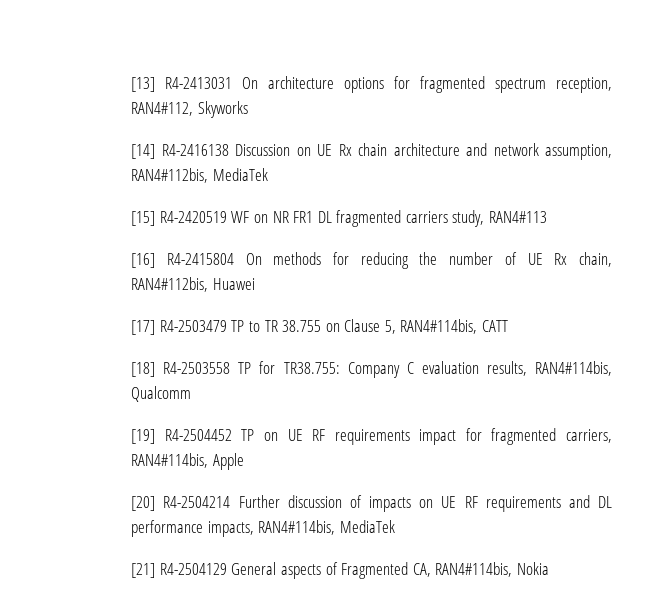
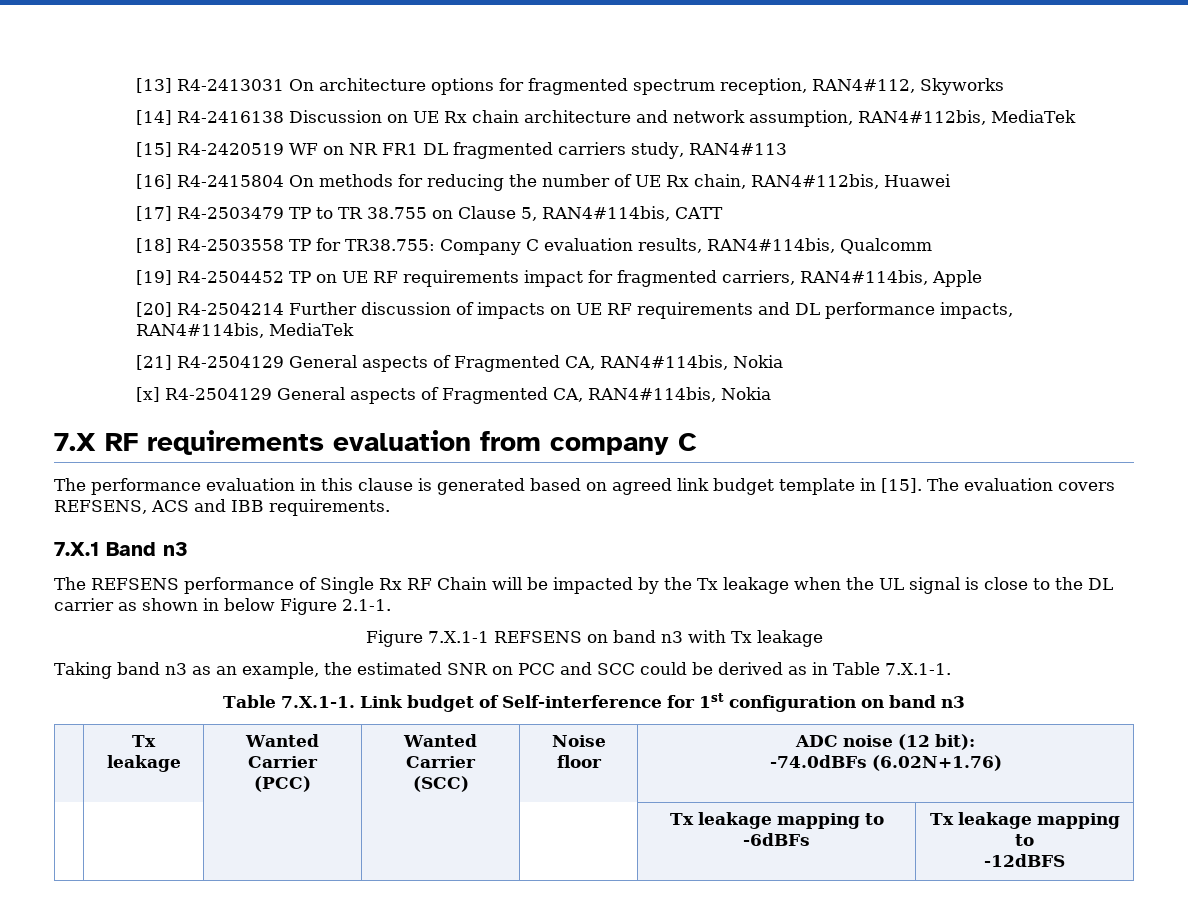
+ [x] R4-2504129 General aspects of Fragmented CA, RAN4#114bis, Nokia
+ 7.X RF requirements evaluation from company C
+ The performance evaluation in this clause is generated based on agreed link budget template in [15]. The evaluation covers REFSENS, ACS and IBB requirements.
+ 7.X.1 Band n3
+ The REFSENS performance of Single Rx RF Chain will be impacted by the Tx leakage when the UL signal is close to the DL carrier as shown in below Figure 2.1-1.
+ Figure 7.X.1-1 REFSENS on band n3 with Tx leakage
+ Taking band n3 as an example, the estimated SNR on PCC and SCC could be derived as in Table 7.X.1-1.
+ Table 7.X.1-1. Link budget of Self-interference for 1st configuration on band n3
+ | Tx leakage | Wanted Carrier
+ (PCC) | Wanted Carrier
+ (SCC) | Noise floor | ADC noise (12 bit):
+ -74.0dBFs (6.02N+1.76)
+ | | | | | Tx leakage mapping to -6dBFs | Tx leakage mapping to
+ -12dBFS

